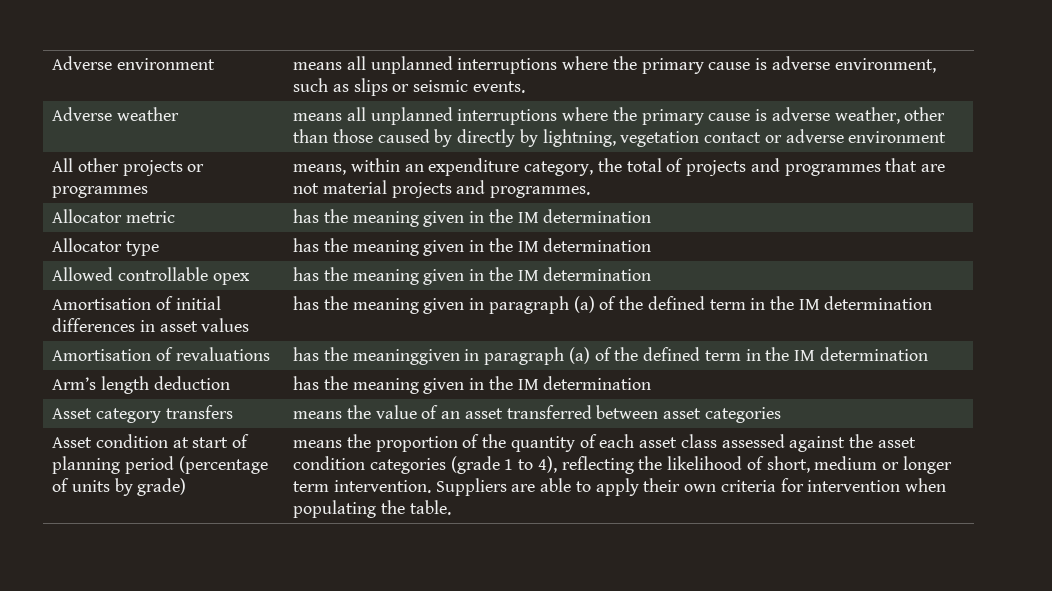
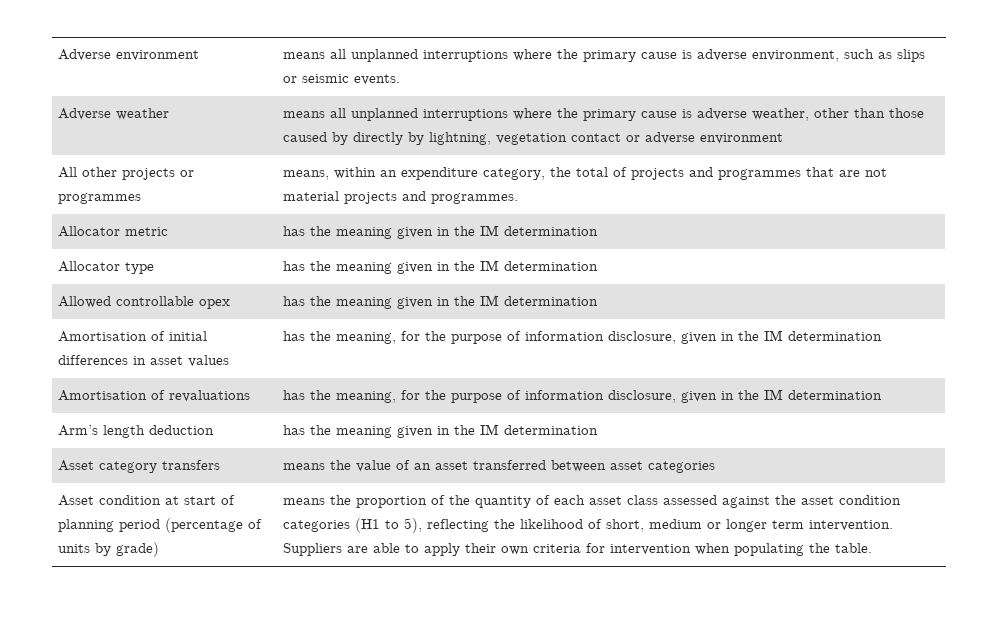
- Amortisation of initial differences in asset values | has the meaning given in paragraph (a) of the defined term in the IM determination
+ Amortisation of initial differences in asset values | has the meaning, for the purpose of information disclosure, given in the IM determination
- Amortisation of revaluations | has the meaninggiven in paragraph (a) of the defined term in the IM determination
+ Amortisation of revaluations | has the meaning, for the purpose of information disclosure, given in the IM determination
- means the proportion of the quantity of each asset class assessed against the asset condition categories (grade 1 to 4), reflecting the likelihood of short, medium or longer term intervention.
+ means the proportion of the quantity of each asset class assessed against the asset condition categories (H1 to 5), reflecting the likelihood of short, medium or longer term intervention.

